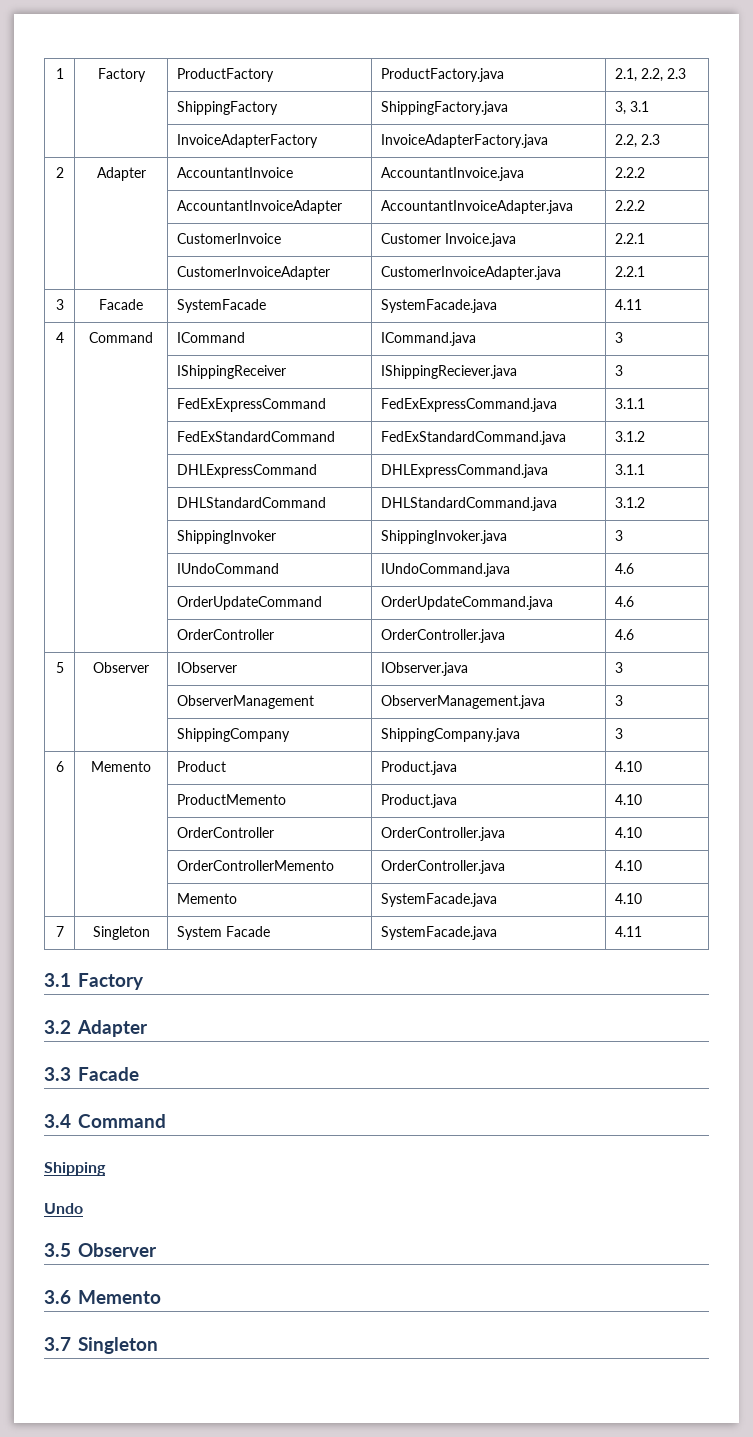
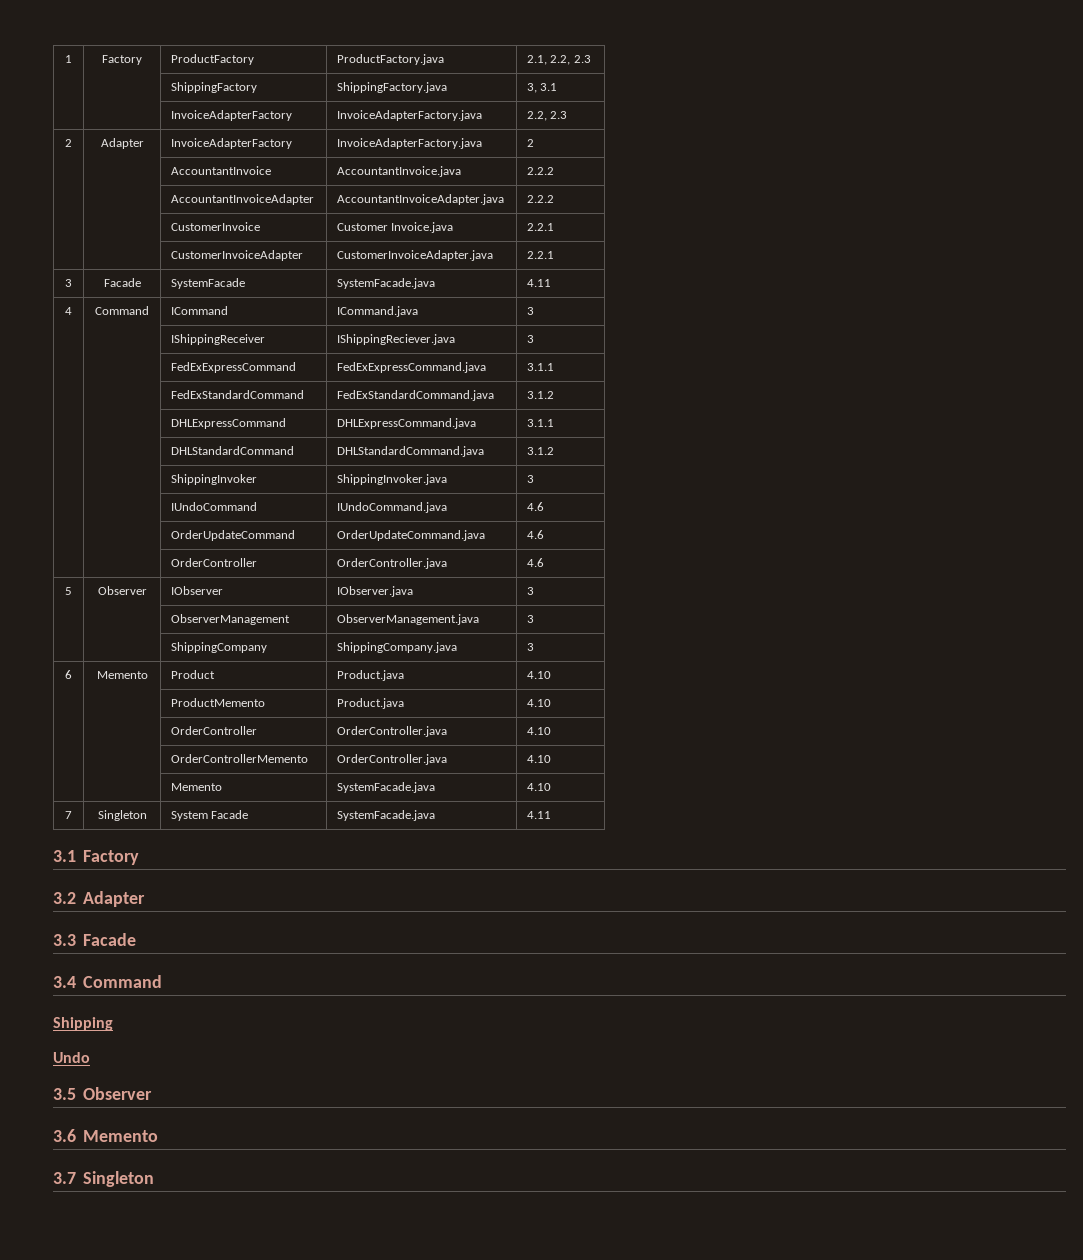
- 2 | Adapter | AccountantInvoice | AccountantInvoice.java | 2.2.2
+ 2 | Adapter | InvoiceAdapterFactory | InvoiceAdapterFactory.java | 2
+ | | AccountantInvoice | AccountantInvoice.java | 2.2.2

